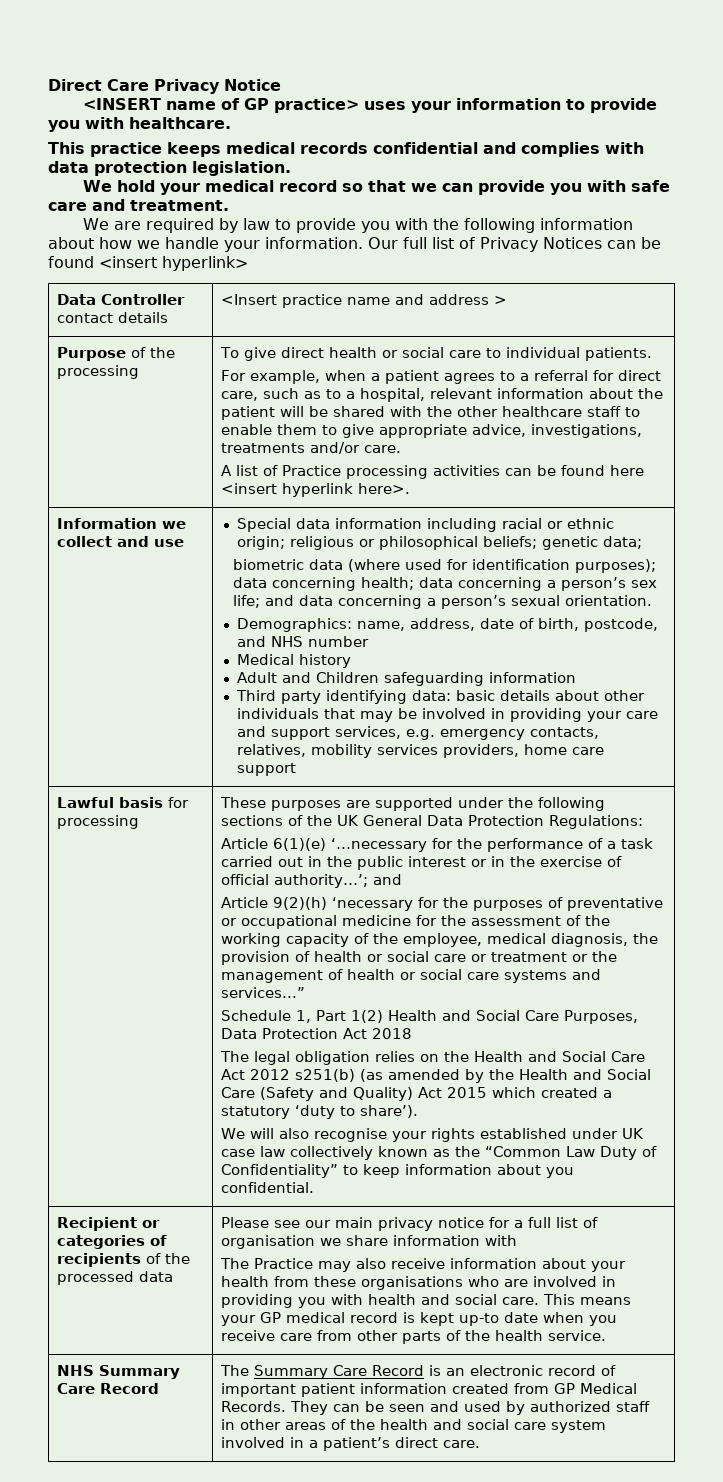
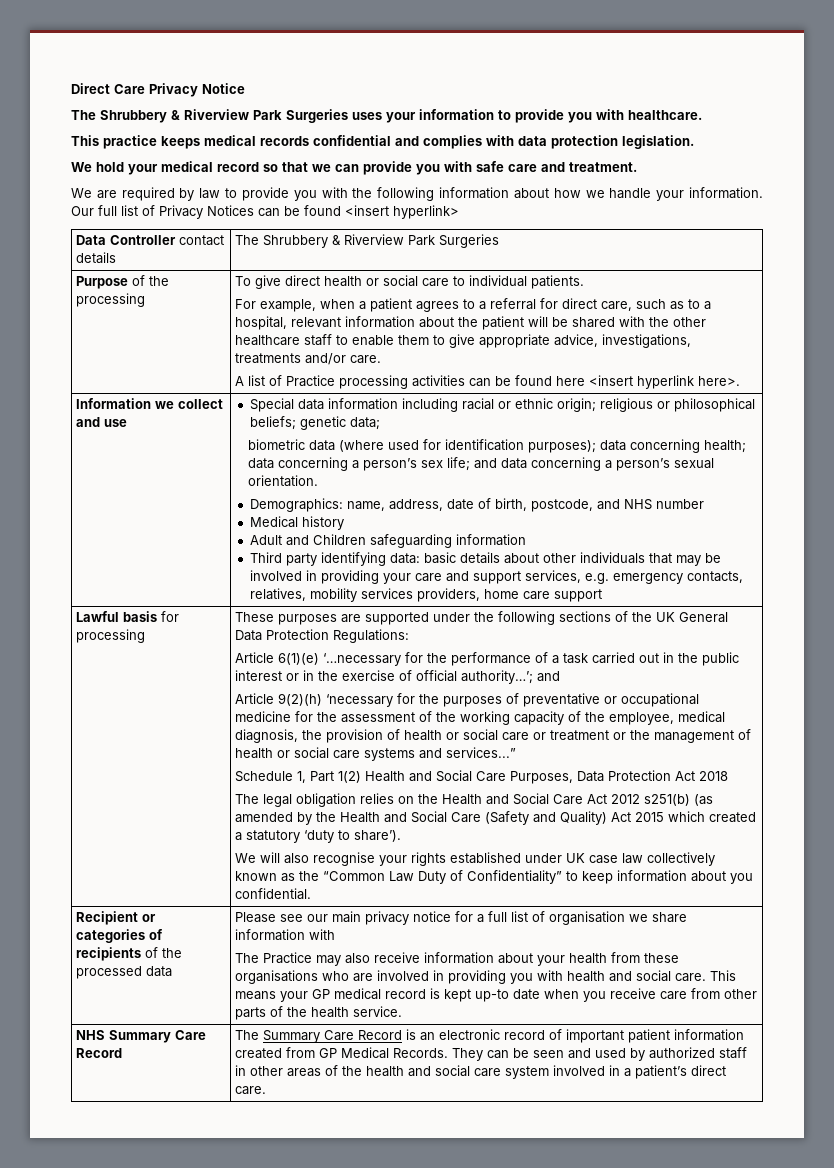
- <INSERT name of GP practice> uses your information to provide you with healthcare.
+ The Shrubbery & Riverview Park Surgeries uses your information to provide you with healthcare.
- Data Controller contact details | <Insert practice name and address >
+ Data Controller contact details | The Shrubbery & Riverview Park Surgeries

